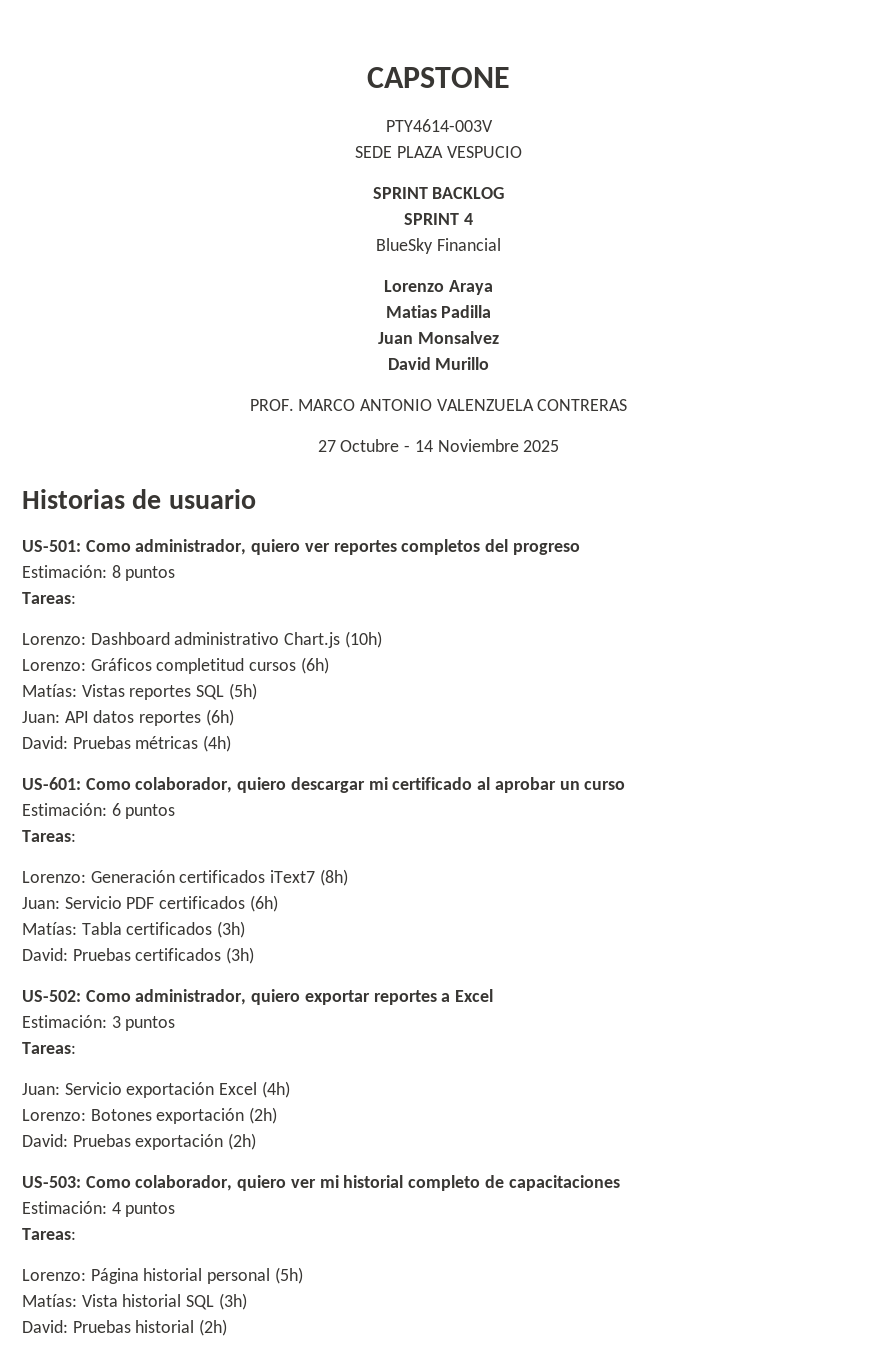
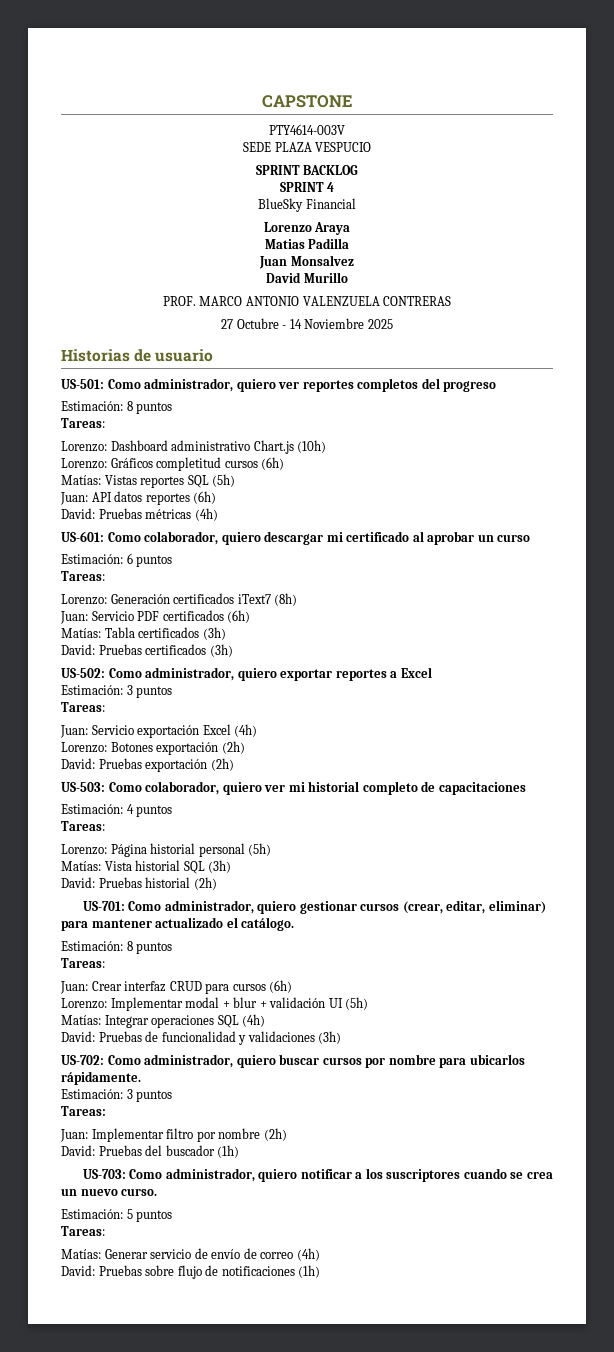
+ US-701: Como administrador, quiero gestionar cursos (crear, editar, eliminar) para mantener actualizado el catálogo.
+ Estimación: 8 puntos
+ Tareas:
+ Juan: Crear interfaz CRUD para cursos (6h)
+ Lorenzo: Implementar modal + blur + validación UI (5h)
+ Matías: Integrar operaciones SQL (4h)
+ David: Pruebas de funcionalidad y validaciones (3h)
+ US-702: Como administrador, quiero buscar cursos por nombre para ubicarlos rápidamente.
+ Estimación: 3 puntos
+ Tareas:
+ Juan: Implementar filtro por nombre (2h)
+ David: Pruebas del buscador (1h)
+ US-703: Como administrador, quiero notificar a los suscriptores cuando se crea un nuevo curso.
+ Estimación: 5 puntos
+ Tareas:
+ Matías: Generar servicio de envío de correo (4h)
+ David: Pruebas sobre flujo de notificaciones (1h)

